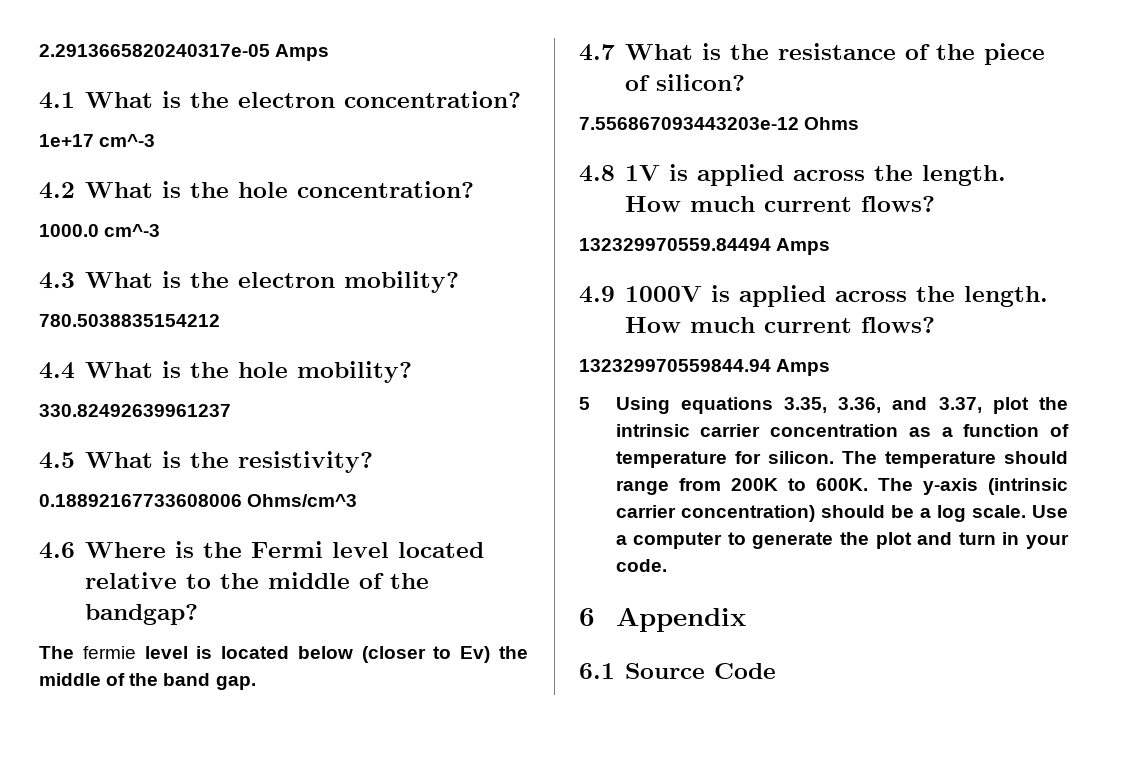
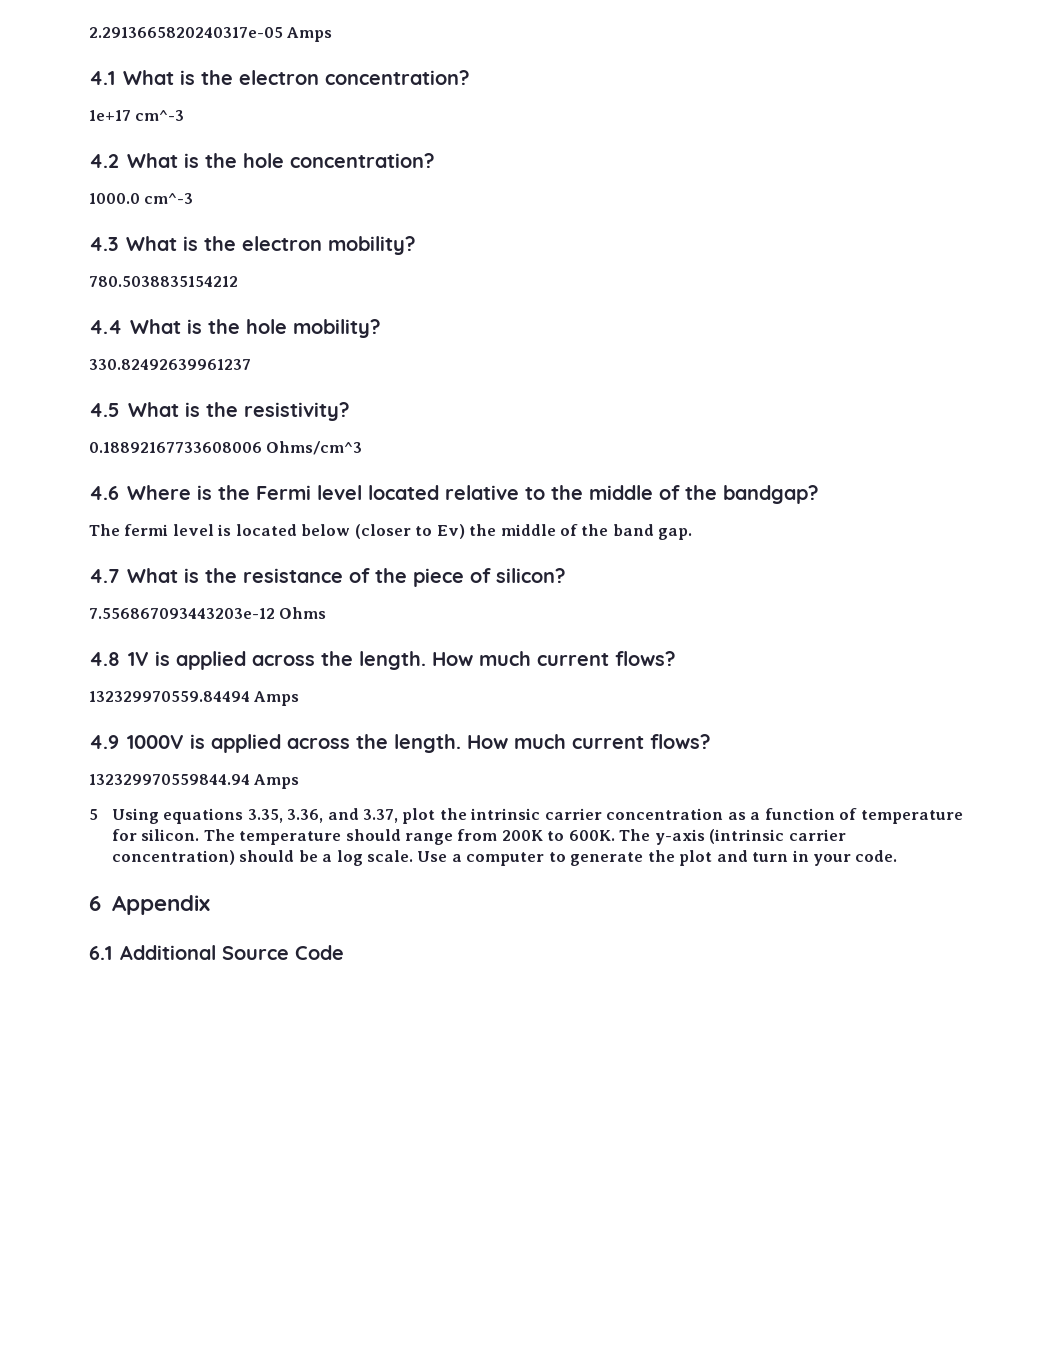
- The fermie level is located below (closer to Ev) the middle of the band gap.
+ The fermi level is located below (closer to Ev) the middle of the band gap.
- 6.1 Source Code
+ 6.1 Additional Source Code

